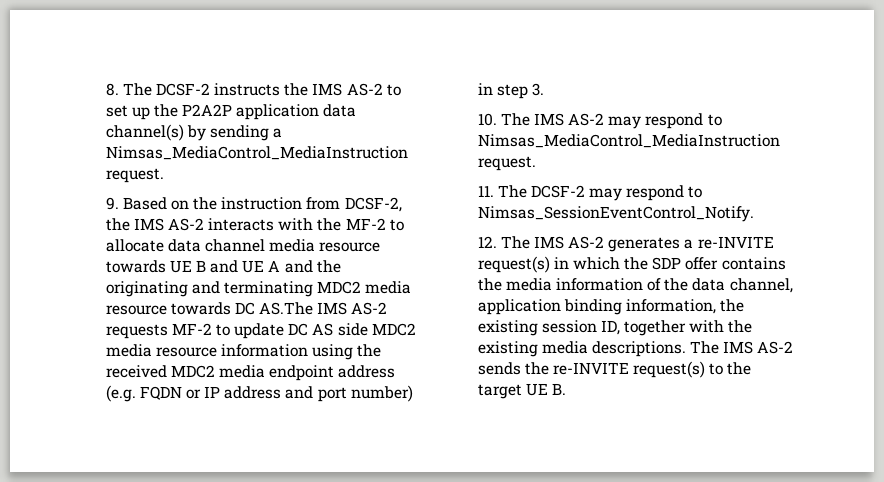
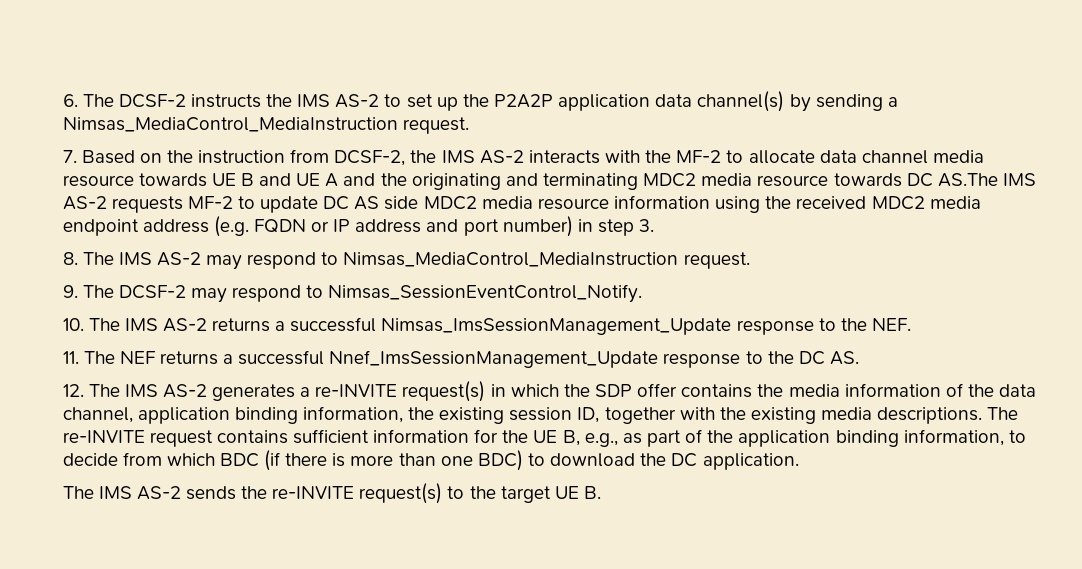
- 8. The DCSF-2 instructs the IMS AS-2 to set up the P2A2P application data channel(s) by sending a Nimsas_MediaControl_MediaInstruction request.
+ 6. The DCSF-2 instructs the IMS AS-2 to set up the P2A2P application data channel(s) by sending a Nimsas_MediaControl_MediaInstruction request.
- 9. Based on the instruction from DCSF-2, the IMS AS-2 interacts with the MF-2 to allocate data channel media resource towards UE B and UE A and the originating and terminating MDC2 media resource towards DC AS.The IMS AS-2 requests MF-2 to update DC AS side MDC2 media resource information using the received MDC2 media endpoint address (e.g. FQDN or IP address and port number) in step 3.
+ 7. Based on the instruction from DCSF-2, the IMS AS-2 interacts with the MF-2 to allocate data channel media resource towards UE B and UE A and the originating and terminating MDC2 media resource towards DC AS.The IMS AS-2 requests MF-2 to update DC AS side MDC2 media resource information using the received MDC2 media endpoint address (e.g. FQDN or IP address and port number) in step 3.
- 10. The IMS AS-2 may respond to Nimsas_MediaControl_MediaInstruction request.
+ 8. The IMS AS-2 may respond to Nimsas_MediaControl_MediaInstruction request.
- 11. The DCSF-2 may respond to Nimsas_SessionEventControl_Notify.
+ 9. The DCSF-2 may respond to Nimsas_SessionEventControl_Notify.
+ 10. The IMS AS-2 returns a successful Nimsas_ImsSessionManagement_Update response to the NEF.
+ 11. The NEF returns a successful Nnef_ImsSessionManagement_Update response to the DC AS.
+ The re-INVITE request contains sufficient information for the UE B, e.g., as part of the application binding information, to decide from which BDC (if there is more than one BDC) to download the DC application.

